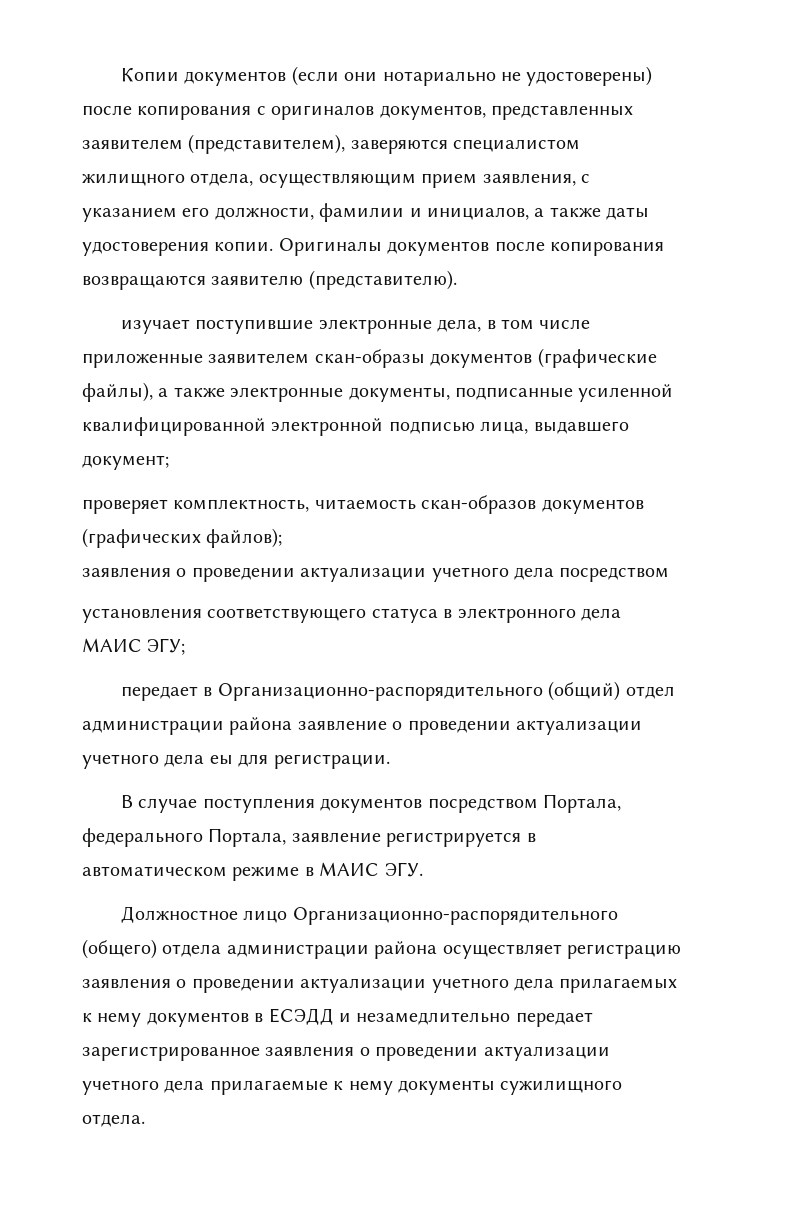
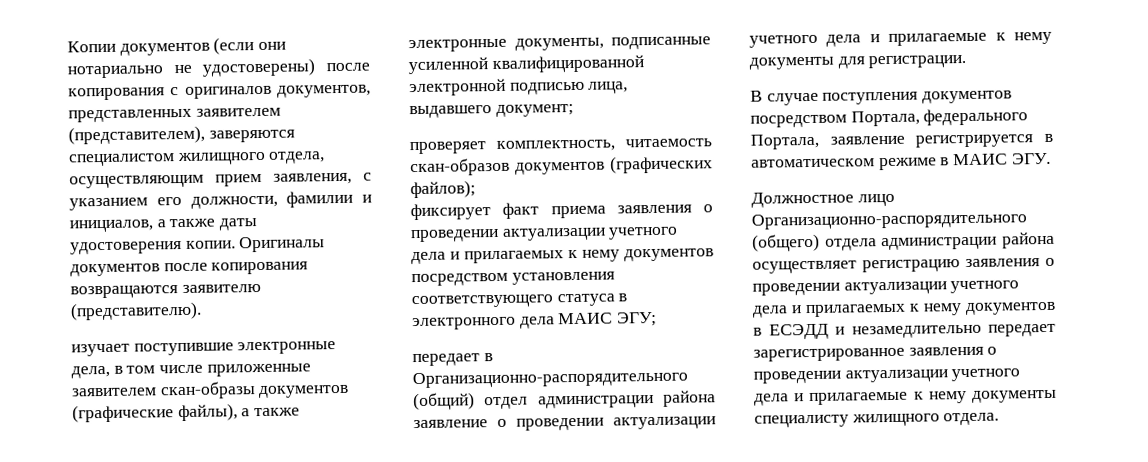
- заявления о проведении актуализации учетного дела посредством
- установления соответствующего статуса в электронного дела МАИС ЭГУ;
+ фиксирует факт приема заявления о проведении актуализации учетного дела и прилагаемых к нему документов посредством установления соответствующего статуса в электронного дела МАИС ЭГУ;
- передает в Организационно-распорядительного (общий) отдел администрации района заявление о проведении актуализации учетного дела еы для регистрации.
+ передает в Организационно-распорядительного (общий) отдел администрации района заявление о проведении актуализации учетного дела и прилагаемые к нему документы для регистрации.
- Должностное лицо Организационно-распорядительного (общего) отдела администрации района осуществляет регистрацию заявления о проведении актуализации учетного дела прилагаемых к нему документов в ЕСЭДД и незамедлительно передает зарегистрированное заявления о проведении актуализации учетного дела прилагаемые к нему документы сужилищного отдела.
+ Должностное лицо Организационно-распорядительного (общего) отдела администрации района осуществляет регистрацию заявления о проведении актуализации учетного дела и прилагаемых к нему документов в ЕСЭДД и незамедлительно передает зарегистрированное заявления о проведении актуализации учетного дела и прилагаемые к нему документы специалисту жилищного отдела.

